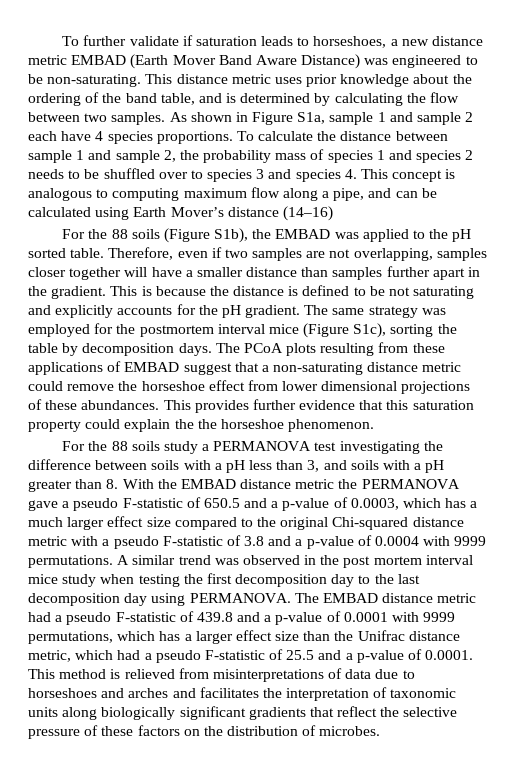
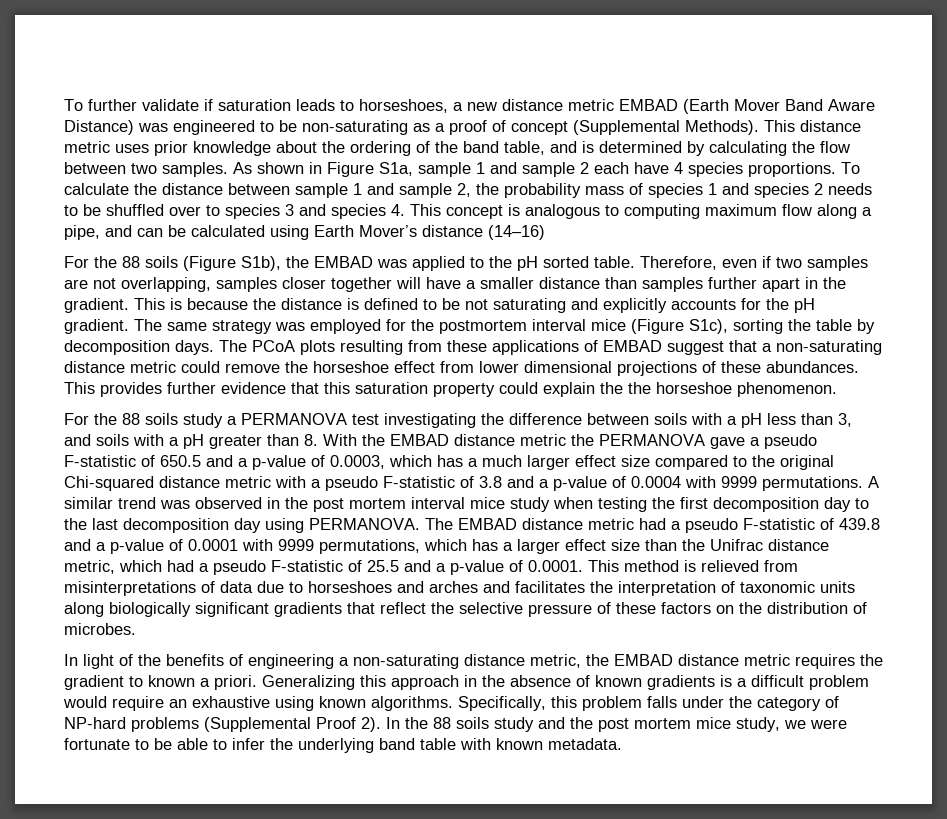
- To further validate if saturation leads to horseshoes, a new distance metric EMBAD (Earth Mover Band Aware Distance) was engineered to be non-saturating.
+ To further validate if saturation leads to horseshoes, a new distance metric EMBAD (Earth Mover Band Aware Distance) was engineered to be non-saturating as a proof of concept (Supplemental Methods).
+ In light of the benefits of engineering a non-saturating distance metric, the EMBAD distance metric requires the gradient to known a priori. Generalizing this approach in the absence of known gradients is a difficult problem would require an exhaustive using known algorithms. Specifically, this problem falls under the category of NP-hard problems (Supplemental Proof 2). In the 88 soils study and the post mortem mice study, we were fortunate to be able to infer the underlying band table with known metadata.

